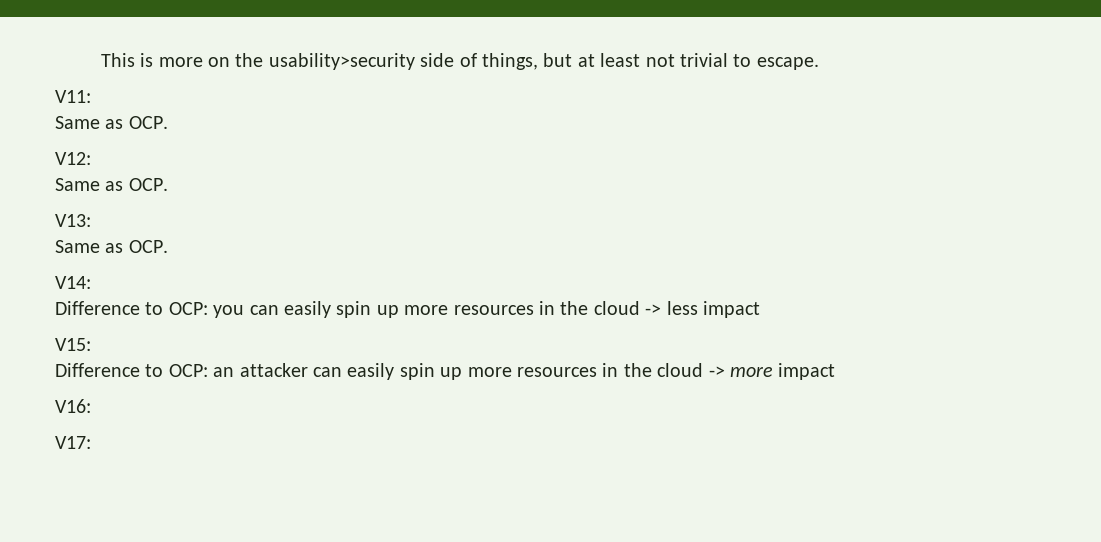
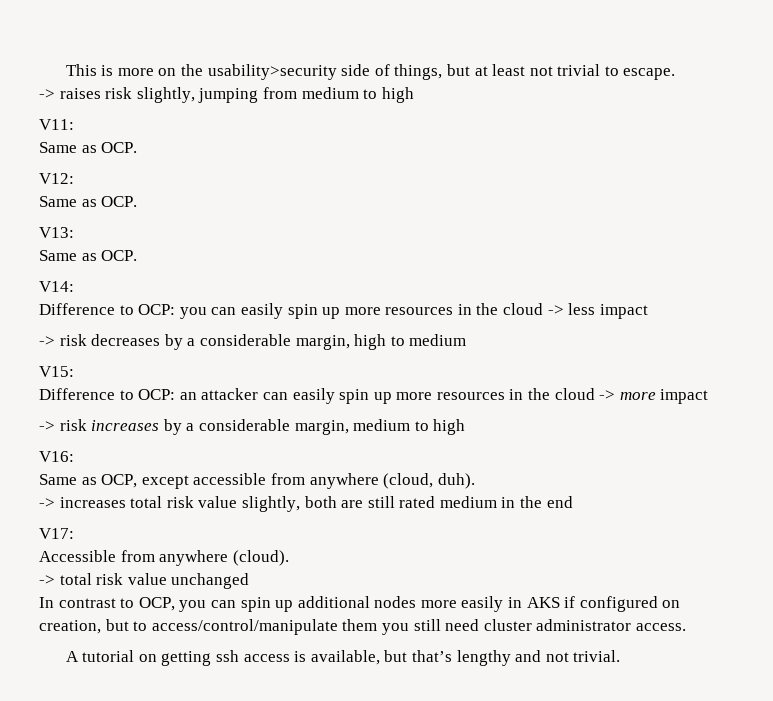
+ -> raises risk slightly, jumping from medium to high
+ -> risk decreases by a considerable margin, high to medium
+ -> risk increases by a considerable margin, medium to high
  V16:
+ Same as OCP, except accessible from anywhere (cloud, duh).
+ -> increases total risk value slightly, both are still rated medium in the end
  V17:
+ Accessible from anywhere (cloud).
+ -> total risk value unchanged
+ In contrast to OCP, you can spin up additional nodes more easily in AKS if configured on creation, but to access/control/manipulate them you still need cluster administrator access.
+ A tutorial on getting ssh access is available, but that’s lengthy and not trivial.

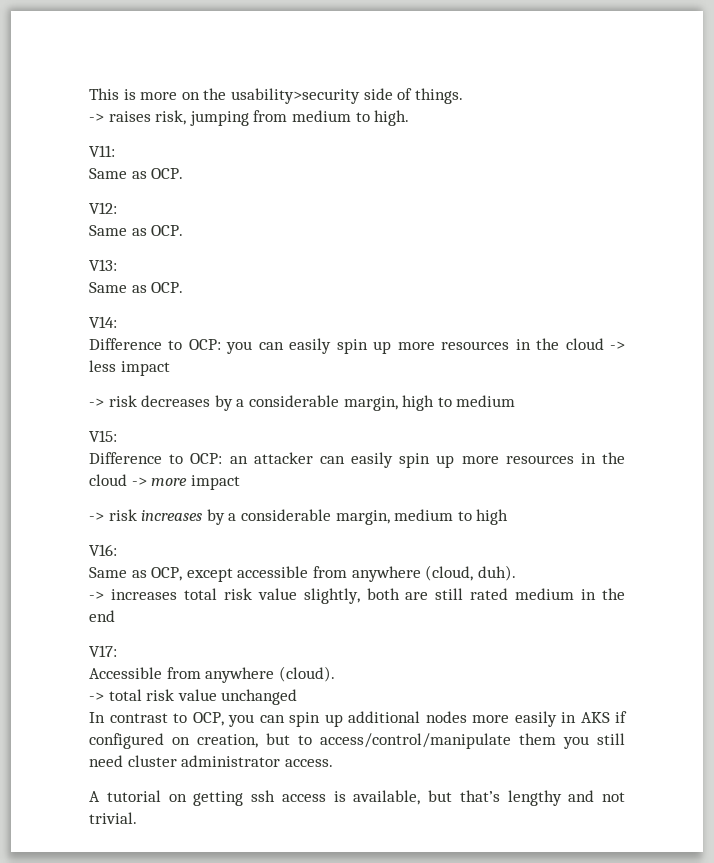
- This is more on the usability>security side of things, but at least not trivial to escape.
+ This is more on the usability>security side of things.
- -> raises risk slightly, jumping from medium to high
+ -> raises risk, jumping from medium to high.

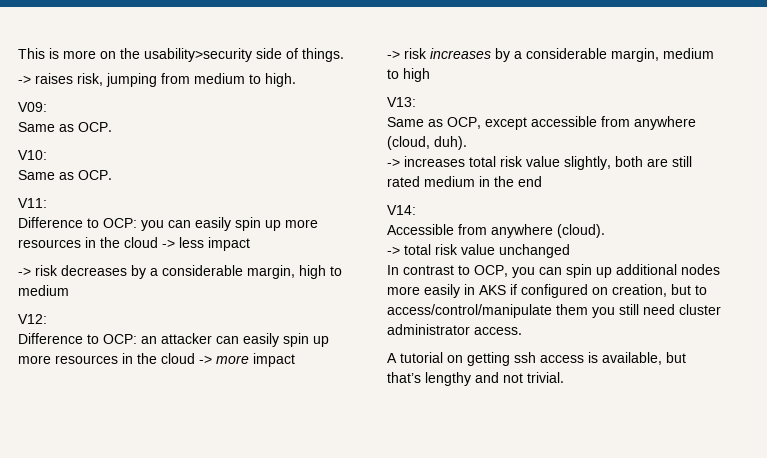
+ V09:
+ Same as OCP.
+ V10:
+ Same as OCP.
  V11:
- Same as OCP.
- V12:
- Same as OCP.
- V13:
- Same as OCP.
- V14:
- V15:
+ V12:
- V16:
+ V13:
- V17:
+ V14:

